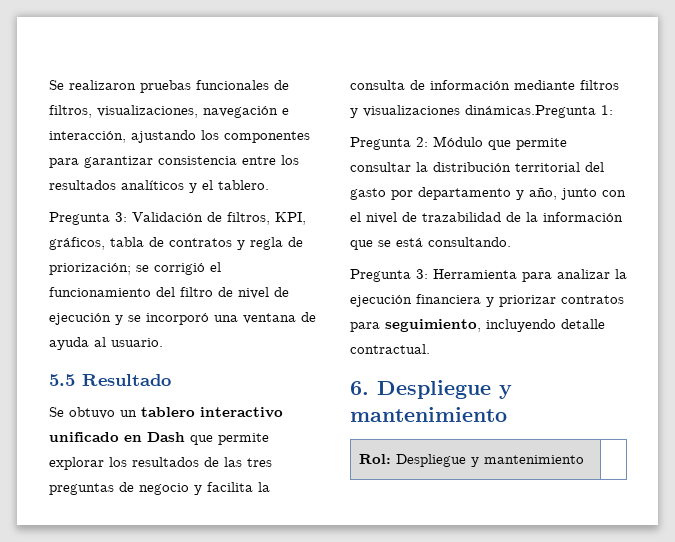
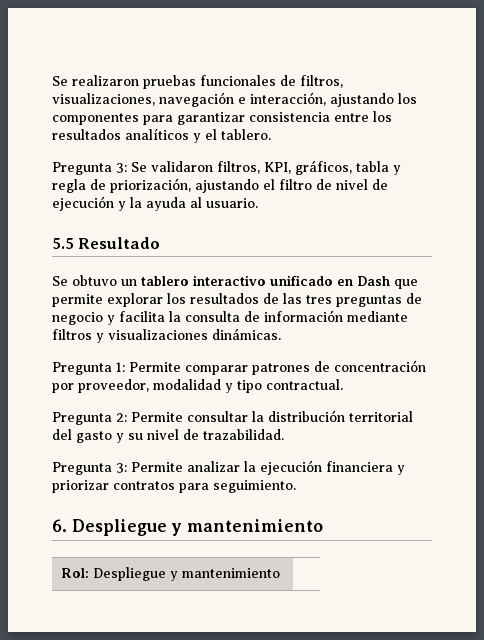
- Pregunta 3: Validación de filtros, KPI, gráficos, tabla de contratos y regla de priorización; se corrigió el funcionamiento del filtro de nivel de ejecución y se incorporó una ventana de ayuda al usuario.
+ Pregunta 3: Se validaron filtros, KPI, gráficos, tabla y regla de priorización, ajustando el filtro de nivel de ejecución y la ayuda al usuario.
- Se obtuvo un tablero interactivo unificado en Dash que permite explorar los resultados de las tres preguntas de negocio y facilita la consulta de información mediante filtros y visualizaciones dinámicas.Pregunta 1:
+ Se obtuvo un tablero interactivo unificado en Dash que permite explorar los resultados de las tres preguntas de negocio y facilita la consulta de información mediante filtros y visualizaciones dinámicas.
+ Pregunta 1: Permite comparar patrones de concentración por proveedor, modalidad y tipo contractual.
- Pregunta 2: Módulo que permite consultar la distribución territorial del gasto por departamento y año, junto con el nivel de trazabilidad de la información que se está consultando.
- Pregunta 3: Herramienta para analizar la ejecución financiera y priorizar contratos para seguimiento, incluyendo detalle contractual.
+ Pregunta 2: Permite consultar la distribución territorial del gasto y su nivel de trazabilidad.
+ Pregunta 3: Permite analizar la ejecución financiera y priorizar contratos para seguimiento.

